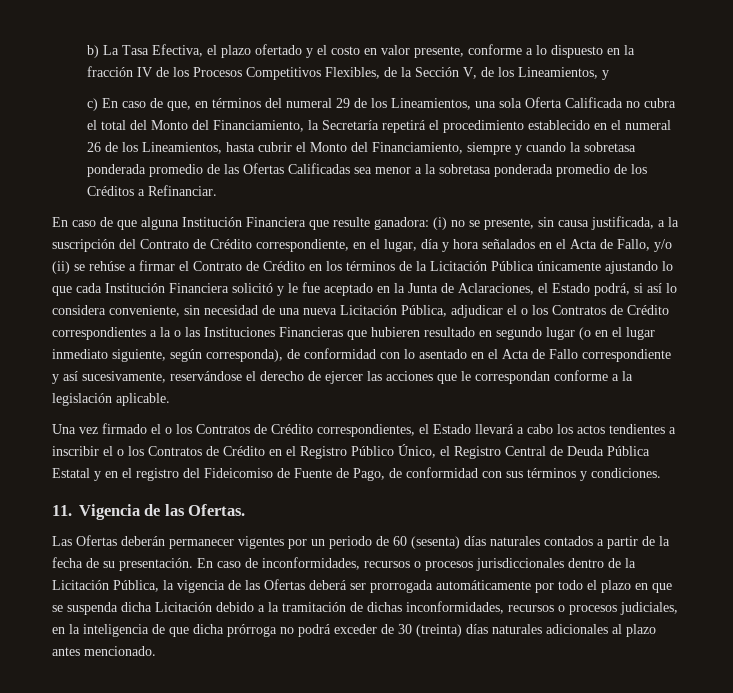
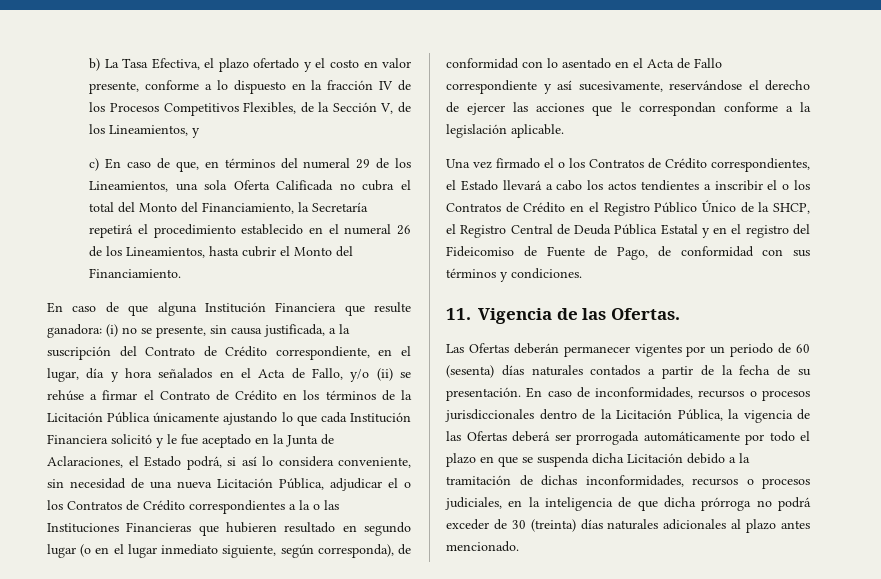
- c) En caso de que, en términos del numeral 29 de los Lineamientos, una sola Oferta Calificada no cubra el total del Monto del Financiamiento, la Secretaría repetirá el procedimiento establecido en el numeral 26 de los Lineamientos, hasta cubrir el Monto del Financiamiento, siempre y cuando la sobretasa ponderada promedio de las Ofertas Calificadas sea menor a la sobretasa ponderada promedio de los Créditos a Refinanciar.
+ c) En caso de que, en términos del numeral 29 de los Lineamientos, una sola Oferta Calificada no cubra el total del Monto del Financiamiento, la Secretaría repetirá el procedimiento establecido en el numeral 26 de los Lineamientos, hasta cubrir el Monto del Financiamiento.
- Una vez firmado el o los Contratos de Crédito correspondientes, el Estado llevará a cabo los actos tendientes a inscribir el o los Contratos de Crédito en el Registro Público Único, el Registro Central de Deuda Pública Estatal y en el registro del Fideicomiso de Fuente de Pago, de conformidad con sus términos y condiciones.
+ Una vez firmado el o los Contratos de Crédito correspondientes, el Estado llevará a cabo los actos tendientes a inscribir el o los Contratos de Crédito en el Registro Público Único de la SHCP, el Registro Central de Deuda Pública Estatal y en el registro del Fideicomiso de Fuente de Pago, de conformidad con sus términos y condiciones.

